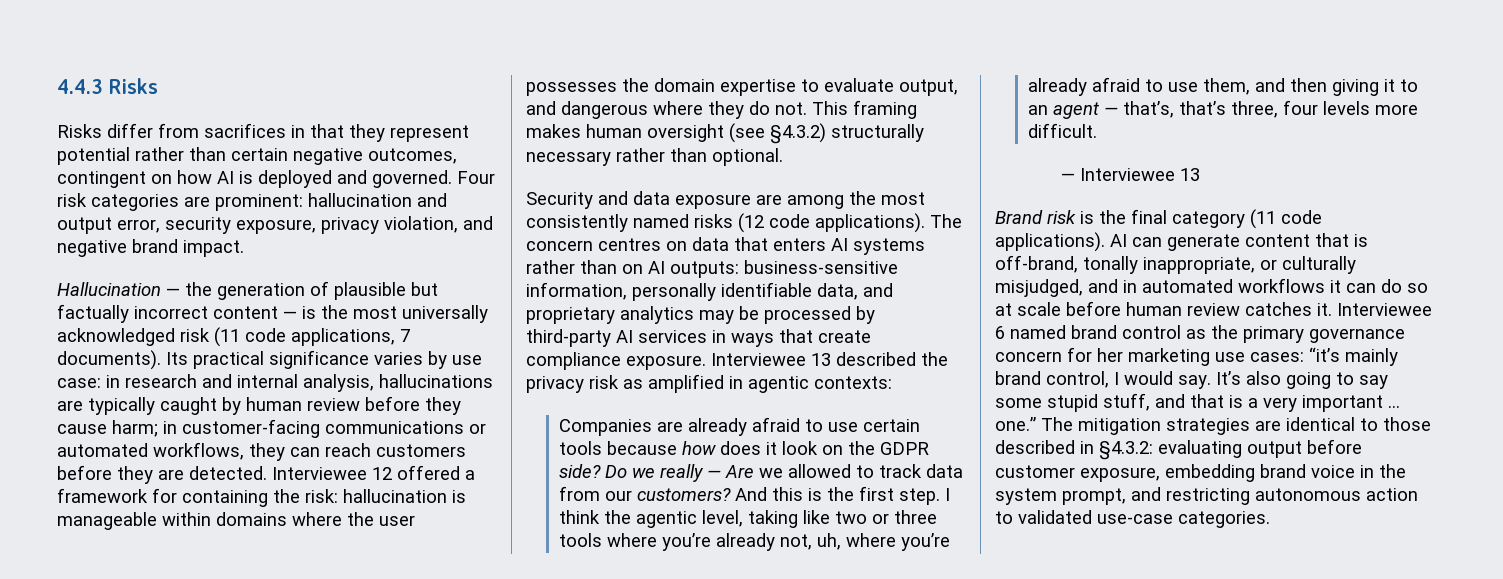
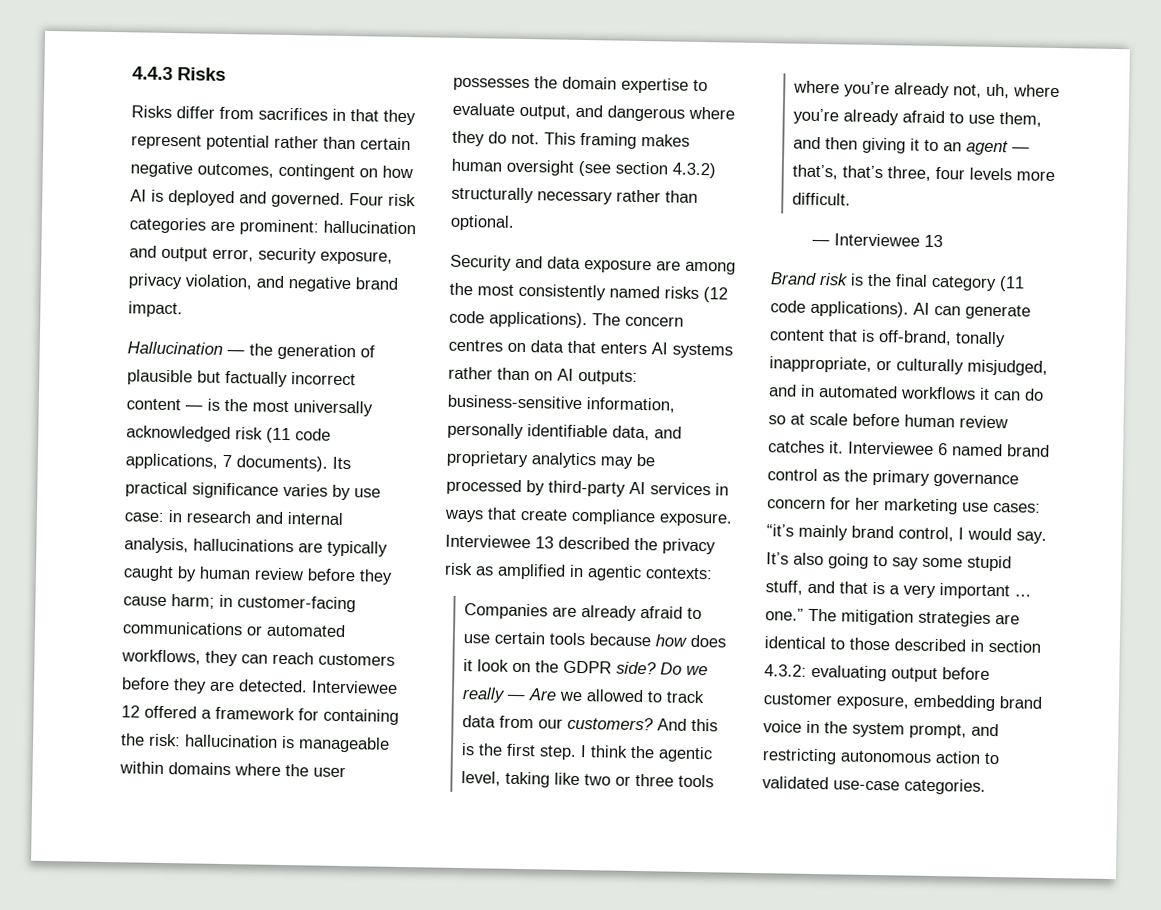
- This framing makes human oversight (see §4.3.2) structurally necessary rather than optional.
+ This framing makes human oversight (see section 4.3.2) structurally necessary rather than optional.
- The mitigation strategies are identical to those described in §4.3.2: evaluating output before customer exposure, embedding brand voice in the system prompt, and restricting autonomous action to validated use-case categories.
+ The mitigation strategies are identical to those described in section 4.3.2: evaluating output before customer exposure, embedding brand voice in the system prompt, and restricting autonomous action to validated use-case categories.

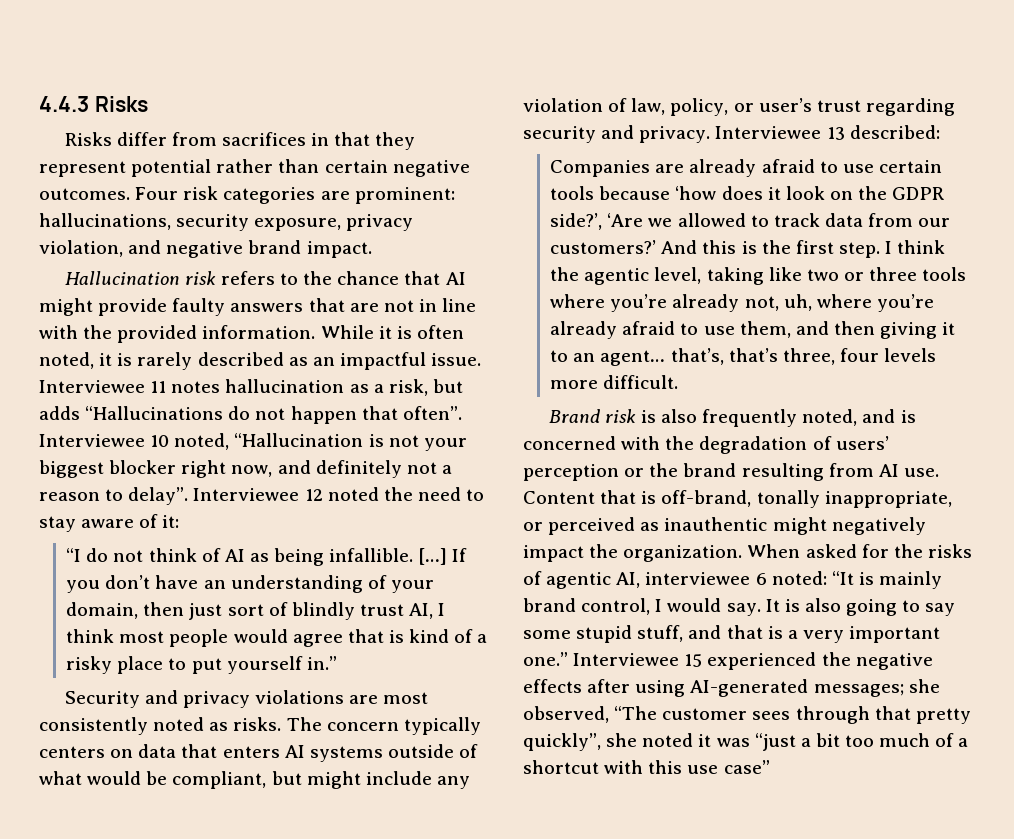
- Risks differ from sacrifices in that they represent potential rather than certain negative outcomes, contingent on how AI is deployed and governed.
+ Risks differ from sacrifices in that they represent potential rather than certain negative outcomes.
- Four risk categories are prominent: hallucination and output error, security exposure, privacy violation, and negative brand impact.
+ Four risk categories are prominent: hallucinations, security exposure, privacy violation, and negative brand impact.
- Hallucination — the generation of plausible but factually incorrect content — is the most universally acknowledged risk (11 code applications, 7 documents). Its practical significance varies by use case: in research and internal analysis, hallucinations are typically caught by human review before they cause harm; in customer-facing communications or automated workflows, they can reach customers before they are detected. Interviewee 12 offered a framework for containing the risk: hallucination is manageable within domains where the user possesses the domain expertise to evaluate output, and dangerous where they do not. This framing makes human oversight (see section 4.3.2) structurally necessary rather than optional.
- Security and data exposure are among the most consistently named risks (12 code applications). The concern centres on data that enters AI systems rather than on AI outputs: business-sensitive information, personally identifiable data, and proprietary analytics may be processed by third-party AI services in ways that create compliance exposure. Interviewee 13 described the privacy risk as amplified in agentic contexts:
+ Hallucination risk refers to the chance that AI might provide faulty answers that are not in line with the provided information. While it is often noted, it is rarely described as an impactful issue. Interviewee 11 notes hallucination as a risk, but adds “Hallucinations do not happen that often”. Interviewee 10 noted, “Hallucination is not your biggest blocker right now, and definitely not a reason to delay”. Interviewee 12 noted the need to stay aware of it:
+ “I do not think of AI as being infallible. […] If you don’t have an understanding of your domain, then just sort of blindly trust AI, I think most people would agree that is kind of a risky place to put yourself in.”
+ Security and privacy violations are most consistently noted as risks. The concern typically centers on data that enters AI systems outside of what would be compliant, but might include any violation of law, policy, or user’s trust regarding security and privacy. Interviewee 13 described:
- Companies are already afraid to use certain tools because how does it look on the GDPR side? Do we really — Are we allowed to track data from our customers?
+ Companies are already afraid to use certain tools because ‘how does it look on the GDPR side?’, ‘Are we allowed to track data from our customers?’
- I think the agentic level, taking like two or three tools where you’re already not, uh, where you’re already afraid to use them, and then giving it to an agent — that’s, that’s three, four levels more difficult.
+ I think the agentic level, taking like two or three tools where you’re already not, uh, where you’re already afraid to use them, and then giving it to an agent… that’s, that’s three, four levels more difficult.
- — Interviewee 13
- Brand risk is the final category (11 code applications). AI can generate content that is off-brand, tonally inappropriate, or culturally misjudged, and in automated workflows it can do so at scale before human review catches it. Interviewee 6 named brand control as the primary governance concern for her marketing use cases: “it’s mainly brand control, I would say.
+ Brand risk is also frequently noted, and is concerned with the degradation of users’ perception or the brand resulting from AI use. Content that is off-brand, tonally inappropriate, or perceived as inauthentic might negatively impact the organization. When asked for the risks of agentic AI, interviewee 6 noted: “It is mainly brand control, I would say.
- It’s also going to say some stupid stuff, and that is a very important … one.” The mitigation strategies are identical to those described in section 4.3.2: evaluating output before customer exposure, embedding brand voice in the system prompt, and restricting autonomous action to validated use-case categories.
+ It is also going to say some stupid stuff, and that is a very important one.” Interviewee 15 experienced the negative effects after using AI-generated messages; she observed, “The customer sees through that pretty quickly”, she noted it was “just a bit too much of a shortcut with this use case”

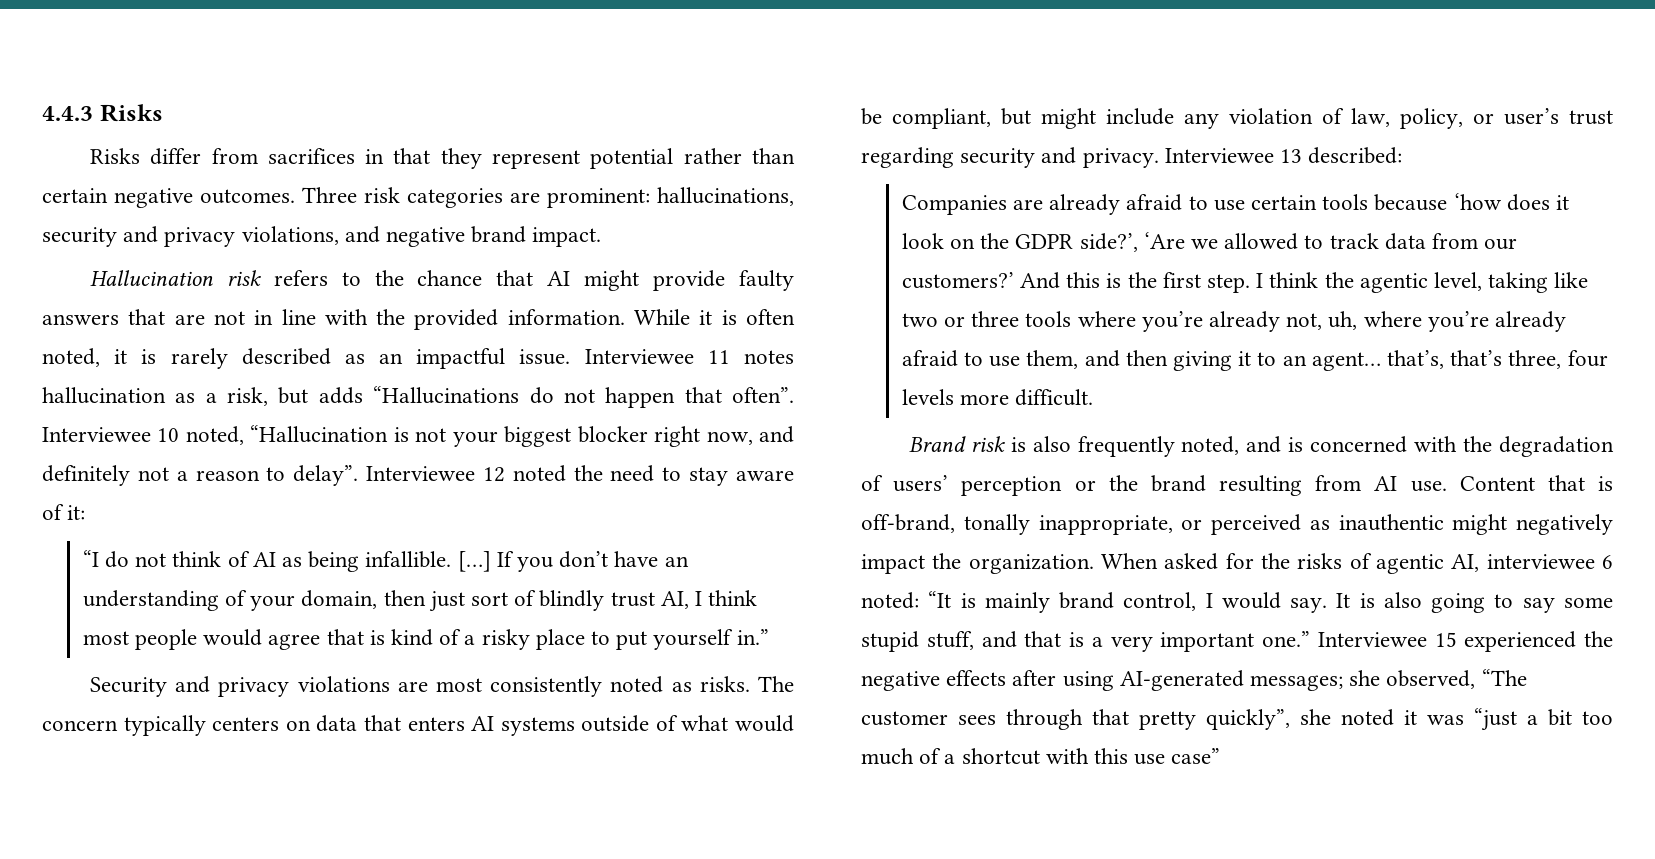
- Four risk categories are prominent: hallucinations, security exposure, privacy violation, and negative brand impact.
+ Three risk categories are prominent: hallucinations, security and privacy violations, and negative brand impact.

